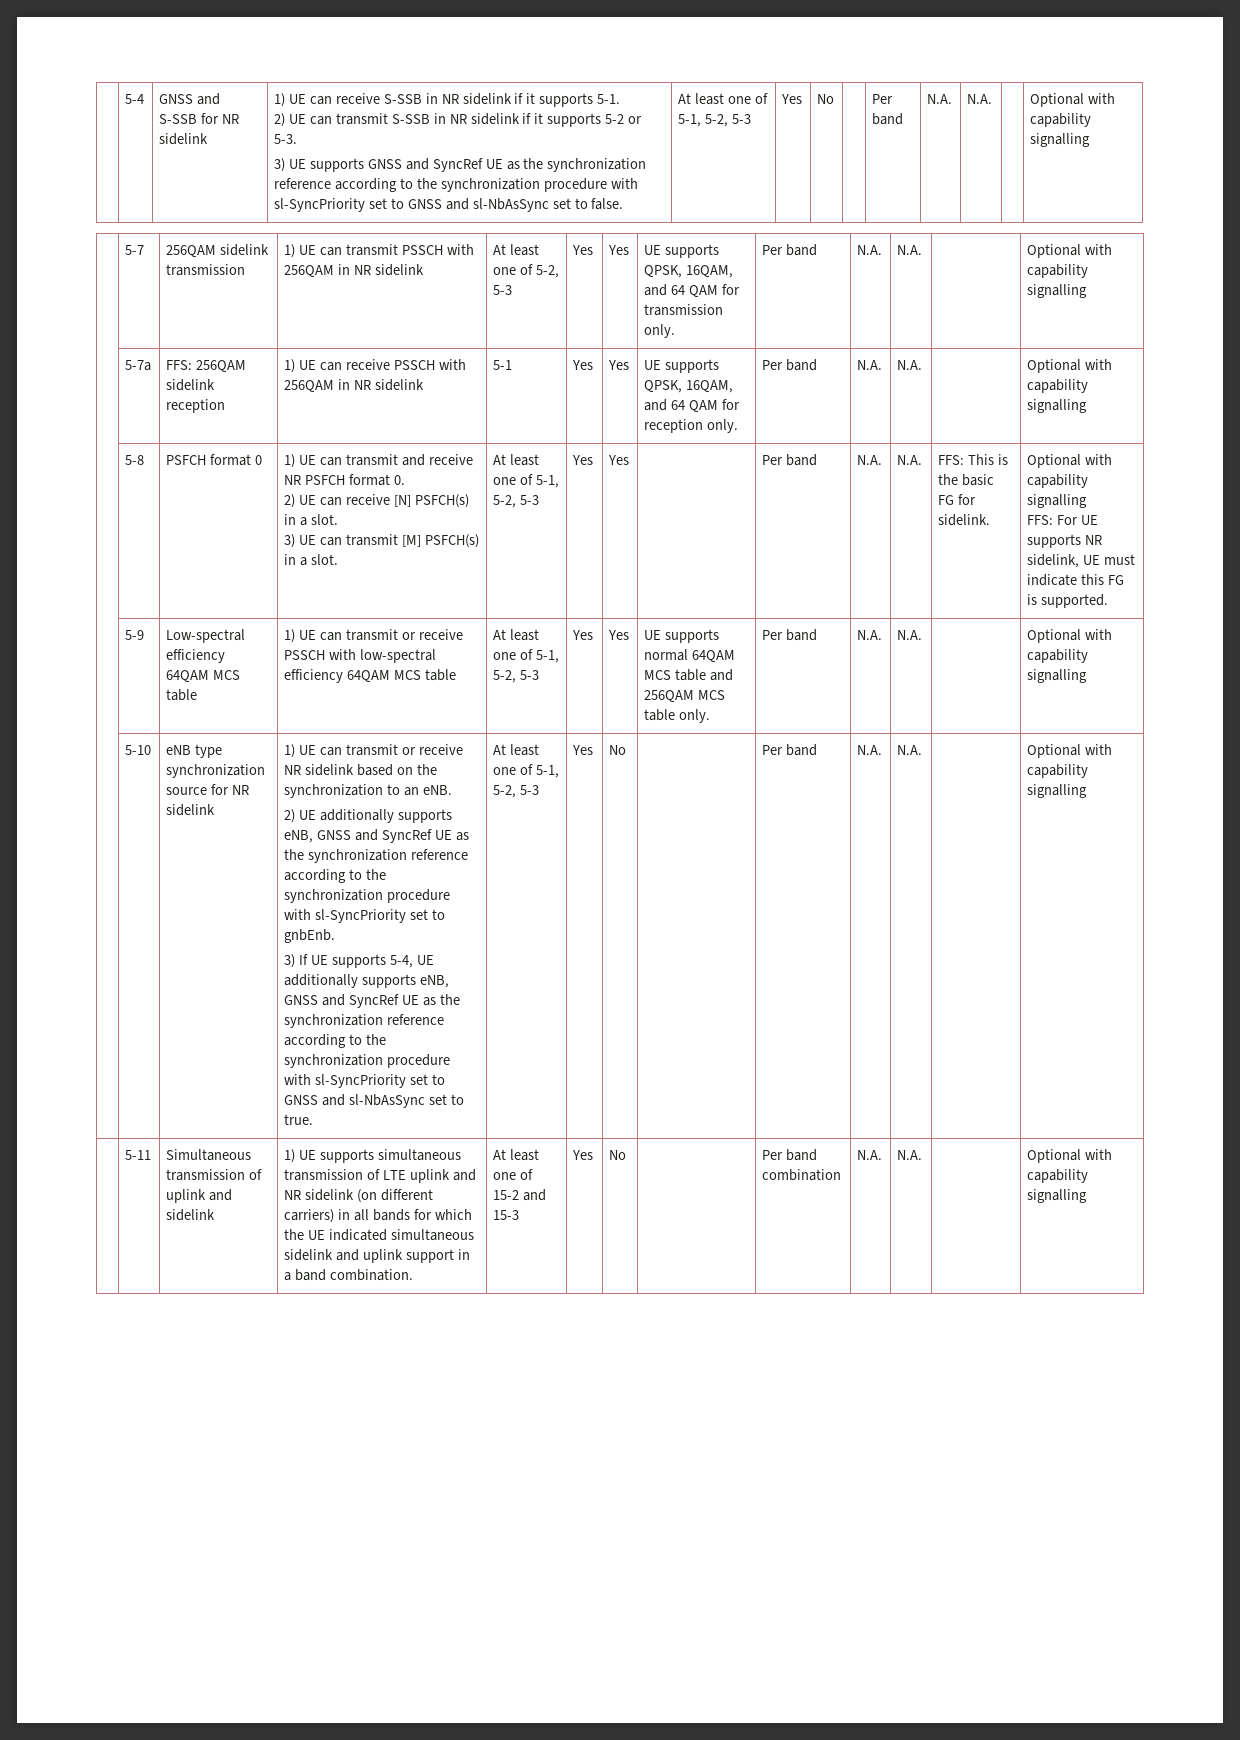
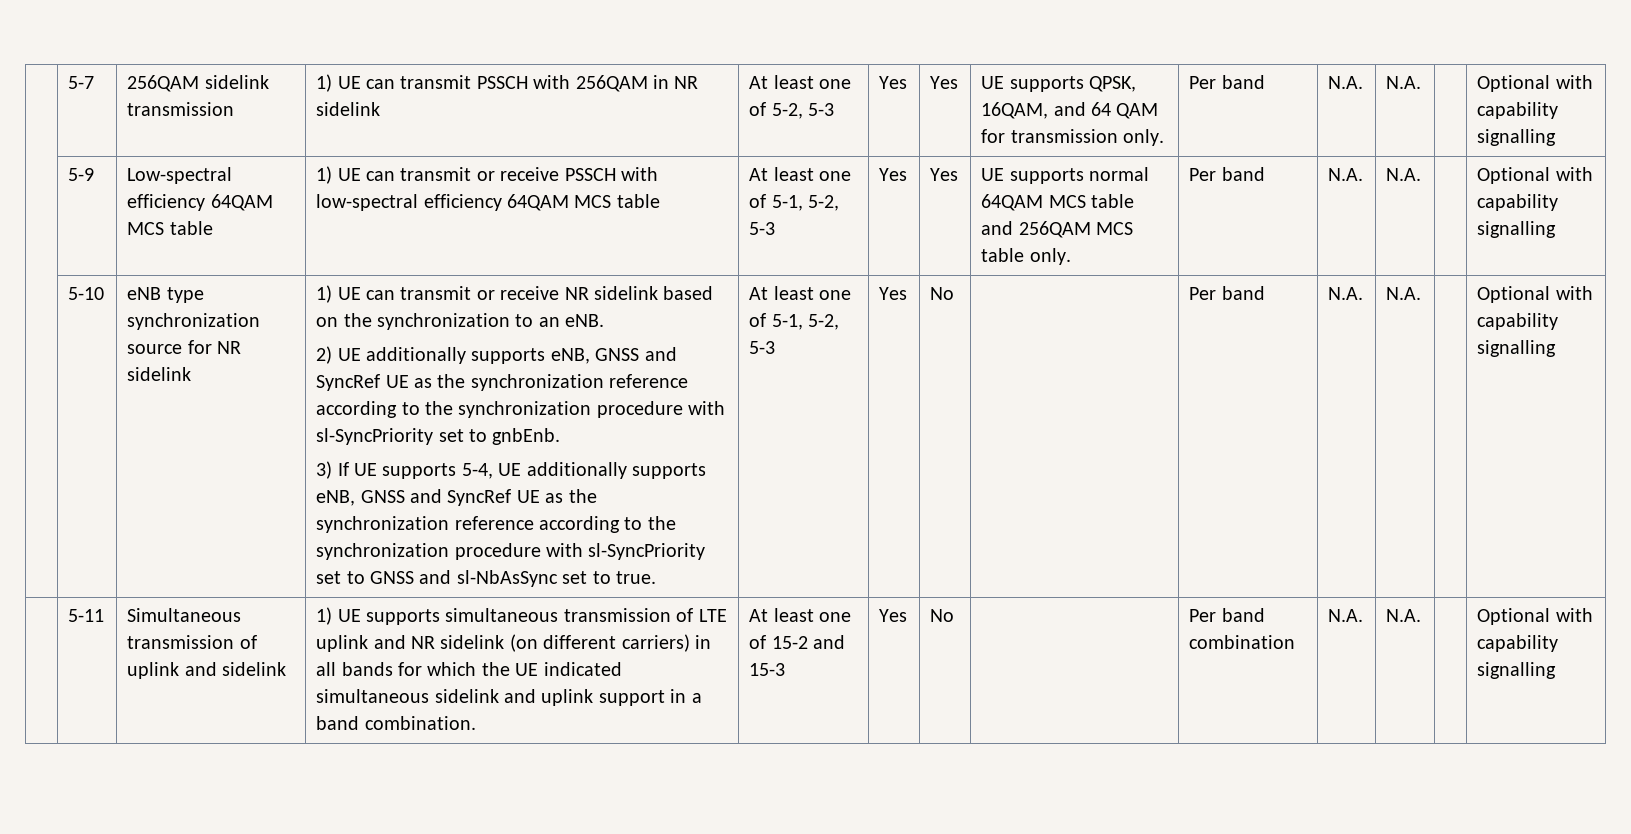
- 5-4 | GNSS and S-SSB for NR sidelink | 1) UE can receive S-SSB in NR sidelink if it supports 5-1.
- 2) UE can transmit S-SSB in NR sidelink if it supports 5-2 or 5-3.
- 3) UE supports GNSS and SyncRef UE as the synchronization reference according to the synchronization procedure with sl-SyncPriority set to GNSS and sl-NbAsSync set to false. | At least one of 5-1, 5-2, 5-3 | Yes | No | | Per band | N.A. | N.A. | | Optional with capability signalling
- | 5-7a | FFS: 256QAM sidelink reception | 1) UE can receive PSSCH with 256QAM in NR sidelink | 5-1 | Yes | Yes | UE supports QPSK, 16QAM, and 64 QAM for reception only. | Per band | N.A. | N.A. | | Optional with capability signalling
- | 5-8 | PSFCH format 0 | 1) UE can transmit and receive NR PSFCH format 0.
- 2) UE can receive [N] PSFCH(s) in a slot.
- 3) UE can transmit [M] PSFCH(s) in a slot. | At least one of 5-1, 5-2, 5-3 | Yes | Yes | | Per band | N.A. | N.A. | FFS: This is the basic FG for sidelink. | Optional with capability signalling
- FFS: For UE supports NR sidelink, UE must indicate this FG is supported.

